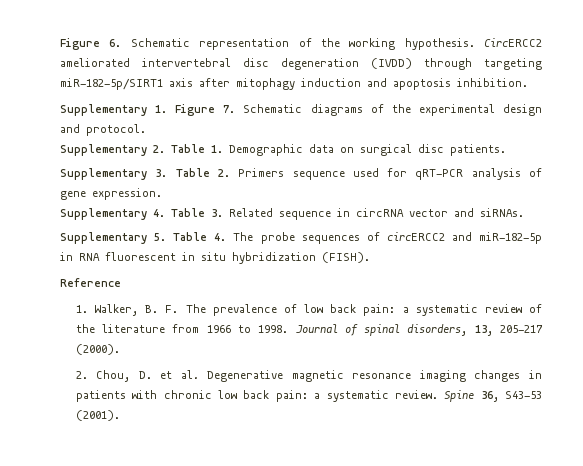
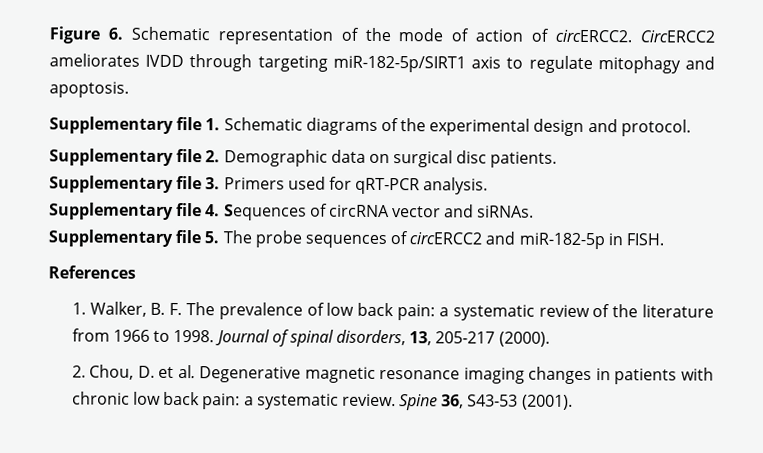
- Figure 6. Schematic representation of the working hypothesis. CircERCC2 ameliorated intervertebral disc degeneration (IVDD) through targeting miR-182-5p/SIRT1 axis after mitophagy induction and apoptosis inhibition.
- Supplementary 1. Figure 7. Schematic diagrams of the experimental design and protocol.
+ Figure 6. Schematic representation of the mode of action of circERCC2. CircERCC2 ameliorates IVDD through targeting miR-182-5p/SIRT1 axis to regulate mitophagy and apoptosis.
+ Supplementary file 1. Schematic diagrams of the experimental design and protocol.
- Supplementary 2. Table 1. Demographic data on surgical disc patients.
+ Supplementary file 2. Demographic data on surgical disc patients.
- Supplementary 3. Table 2. Primers sequence used for qRT-PCR analysis of gene expression.
- Supplementary 4. Table 3. Related sequence in circRNA vector and siRNAs.
+ Supplementary file 3. Primers used for qRT-PCR analysis.
+ Supplementary file 4. Sequences of circRNA vector and siRNAs.
- Supplementary 5. Table 4. The probe sequences of circERCC2 and miR-182-5p in RNA fluorescent in situ hybridization (FISH).
- Reference
+ Supplementary file 5. The probe sequences of circERCC2 and miR-182-5p in FISH.
+ References

